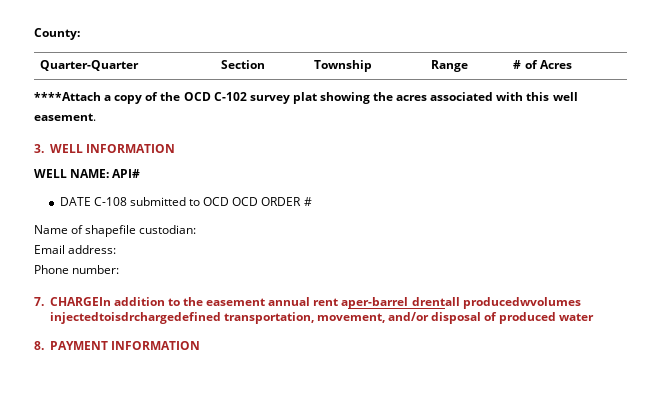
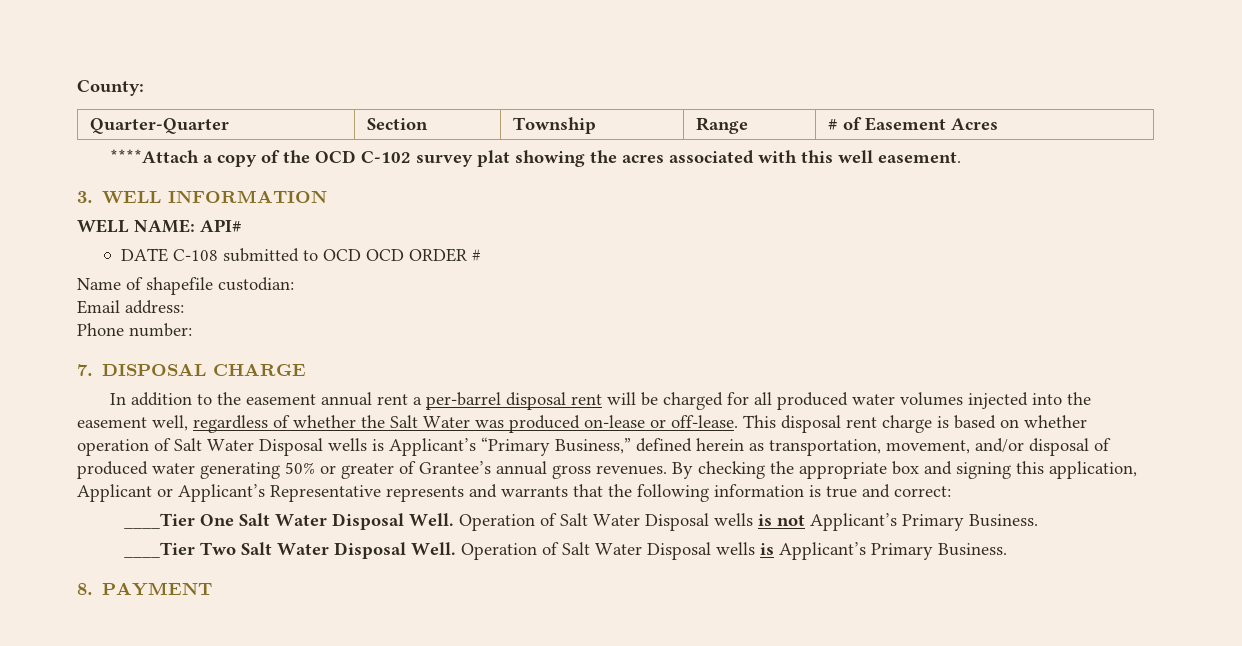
- Quarter-Quarter | Section | Township | Range | # of Acres
+ Quarter-Quarter | Section | Township | Range | # of Easement Acres
- 7. CHARGEIn addition to the easement annual rent aper-barrel drentall producedwvolumes injectedtoisdrchargedefined transportation, movement, and/or disposal of produced water
+ 7. DISPOSAL CHARGE
+ In addition to the easement annual rent a per-barrel disposal rent will be charged for all produced water volumes injected into the easement well, regardless of whether the Salt Water was produced on-lease or off-lease. This disposal rent charge is based on whether operation of Salt Water Disposal wells is Applicant’s “Primary Business,” defined herein as transportation, movement, and/or disposal of produced water generating 50% or greater of Grantee’s annual gross revenues. By checking the appropriate box and signing this application, Applicant or Applicant’s Representative represents and warrants that the following information is true and correct:
+ ____Tier One Salt Water Disposal Well. Operation of Salt Water Disposal wells is not Applicant’s Primary Business.
+ ____Tier Two Salt Water Disposal Well. Operation of Salt Water Disposal wells is Applicant’s Primary Business.
- 8. PAYMENT INFORMATION
+ 8. PAYMENT

